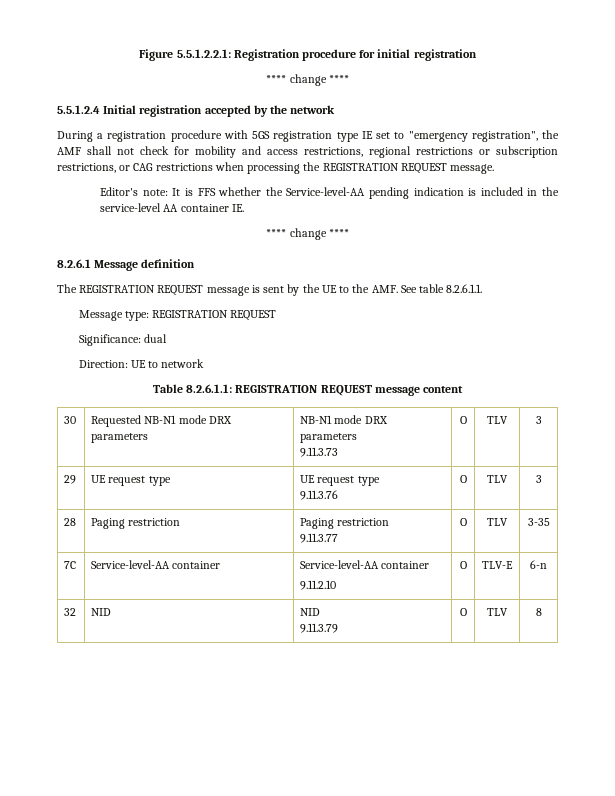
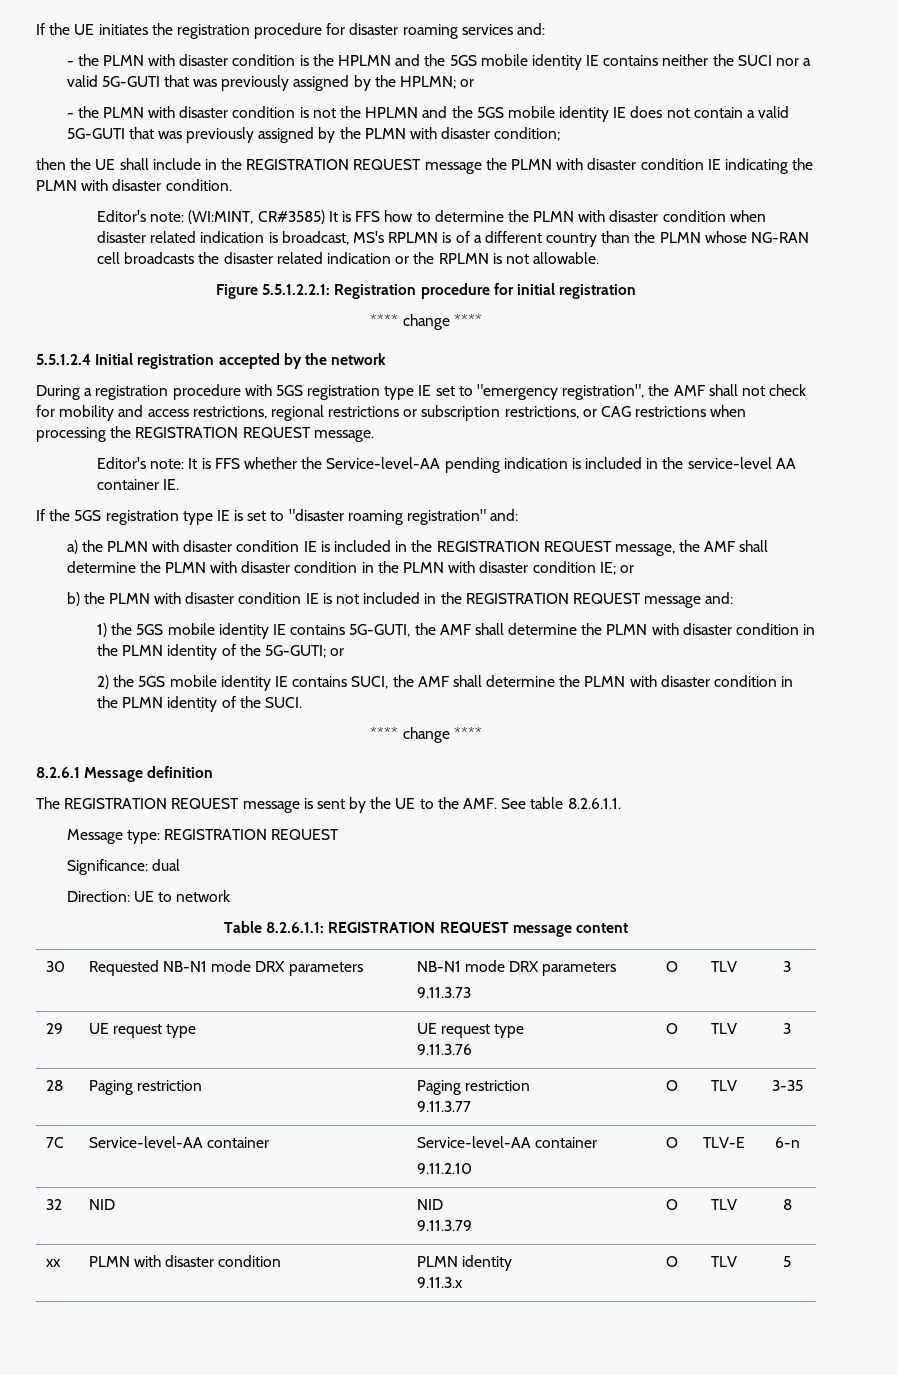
+ If the UE initiates the registration procedure for disaster roaming services and:
+ - the PLMN with disaster condition is the HPLMN and the 5GS mobile identity IE contains neither the SUCI nor a valid 5G-GUTI that was previously assigned by the HPLMN; or
+ - the PLMN with disaster condition is not the HPLMN and the 5GS mobile identity IE does not contain a valid 5G-GUTI that was previously assigned by the PLMN with disaster condition;
+ then the UE shall include in the REGISTRATION REQUEST message the PLMN with disaster condition IE indicating the PLMN with disaster condition.
+ Editor's note: (WI:MINT, CR#3585) It is FFS how to determine the PLMN with disaster condition when disaster related indication is broadcast, MS's RPLMN is of a different country than the PLMN whose NG-RAN cell broadcasts the disaster related indication or the RPLMN is not allowable.
+ If the 5GS registration type IE is set to "disaster roaming registration" and:
+ a) the PLMN with disaster condition IE is included in the REGISTRATION REQUEST message, the AMF shall determine the PLMN with disaster condition in the PLMN with disaster condition IE; or
+ b) the PLMN with disaster condition IE is not included in the REGISTRATION REQUEST message and:
+ 1) the 5GS mobile identity IE contains 5G-GUTI, the AMF shall determine the PLMN with disaster condition in the PLMN identity of the 5G-GUTI; or
+ 2) the 5GS mobile identity IE contains SUCI, the AMF shall determine the PLMN with disaster condition in the PLMN identity of the SUCI.
+ xx | PLMN with disaster condition | PLMN identity
+ 9.11.3.x | O | TLV | 5

